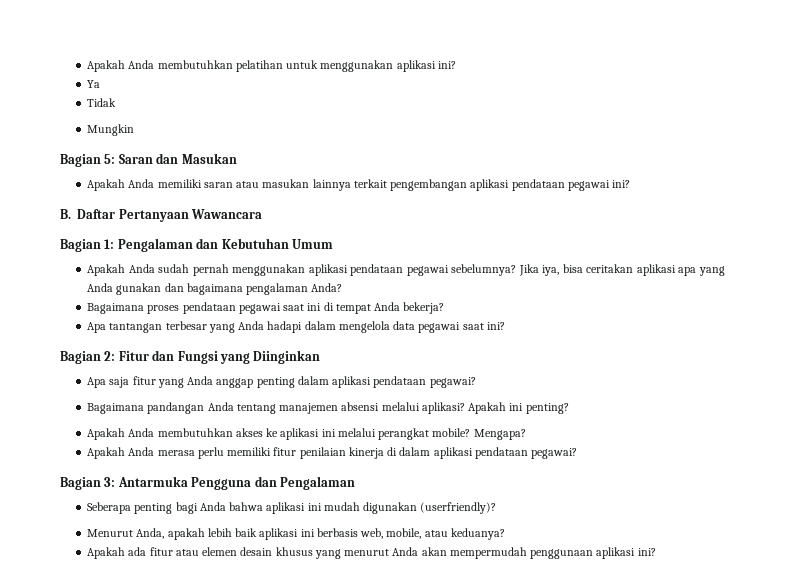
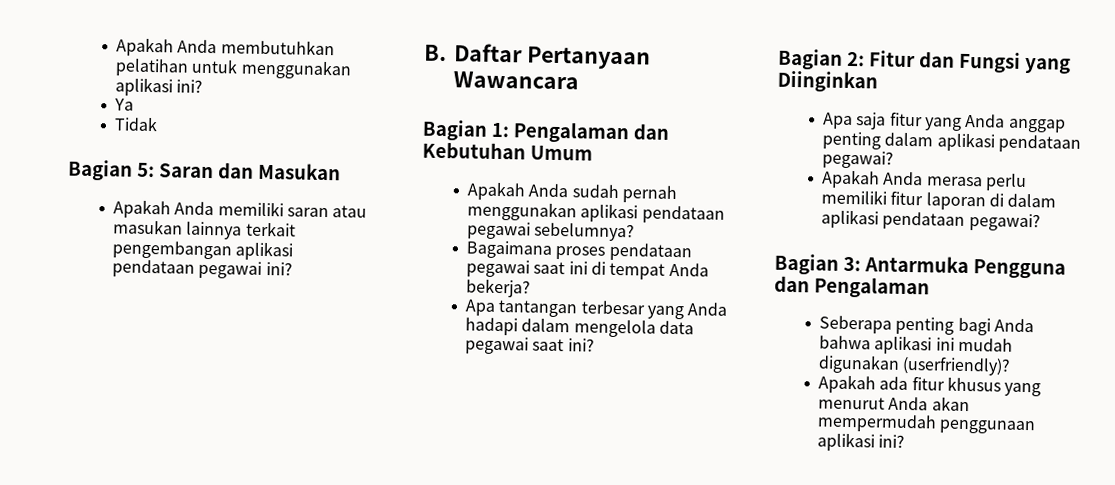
- Mungkin
- Jika iya, bisa ceritakan aplikasi apa yang Anda gunakan dan bagaimana pengalaman Anda?
- Bagaimana pandangan Anda tentang manajemen absensi melalui aplikasi? Apakah ini penting?
- Apakah Anda membutuhkan akses ke aplikasi ini melalui perangkat mobile? Mengapa?
- Apakah Anda merasa perlu memiliki fitur penilaian kinerja di dalam aplikasi pendataan pegawai?
+ Apakah Anda merasa perlu memiliki fitur laporan di dalam aplikasi pendataan pegawai?
- Menurut Anda, apakah lebih baik aplikasi ini berbasis web, mobile, atau keduanya?
- Apakah ada fitur atau elemen desain khusus yang menurut Anda akan mempermudah penggunaan aplikasi ini?
+ Apakah ada fitur khusus yang menurut Anda akan mempermudah penggunaan aplikasi ini?

